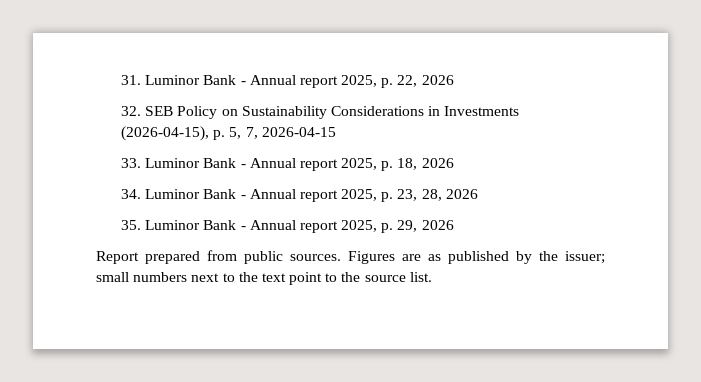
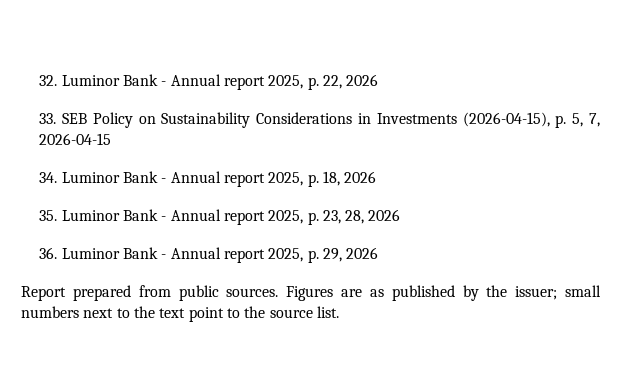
- 31. Luminor Bank - Annual report 2025, p. 22, 2026
+ 32. Luminor Bank - Annual report 2025, p. 22, 2026
- 32. SEB Policy on Sustainability Considerations in Investments (2026-04-15), p. 5, 7, 2026-04-15
+ 33. SEB Policy on Sustainability Considerations in Investments (2026-04-15), p. 5, 7, 2026-04-15
- 33. Luminor Bank - Annual report 2025, p. 18, 2026
+ 34. Luminor Bank - Annual report 2025, p. 18, 2026
- 34. Luminor Bank - Annual report 2025, p. 23, 28, 2026
+ 35. Luminor Bank - Annual report 2025, p. 23, 28, 2026
- 35. Luminor Bank - Annual report 2025, p. 29, 2026
+ 36. Luminor Bank - Annual report 2025, p. 29, 2026

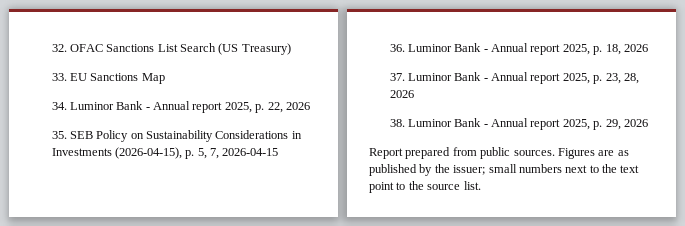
- 32. Luminor Bank - Annual report 2025, p. 22, 2026
+ 32. OFAC Sanctions List Search (US Treasury)
+ 33. EU Sanctions Map
+ 34. Luminor Bank - Annual report 2025, p. 22, 2026
- 33. SEB Policy on Sustainability Considerations in Investments (2026-04-15), p. 5, 7, 2026-04-15
+ 35. SEB Policy on Sustainability Considerations in Investments (2026-04-15), p. 5, 7, 2026-04-15
- 34. Luminor Bank - Annual report 2025, p. 18, 2026
+ 36. Luminor Bank - Annual report 2025, p. 18, 2026
- 35. Luminor Bank - Annual report 2025, p. 23, 28, 2026
+ 37. Luminor Bank - Annual report 2025, p. 23, 28, 2026
- 36. Luminor Bank - Annual report 2025, p. 29, 2026
+ 38. Luminor Bank - Annual report 2025, p. 29, 2026

